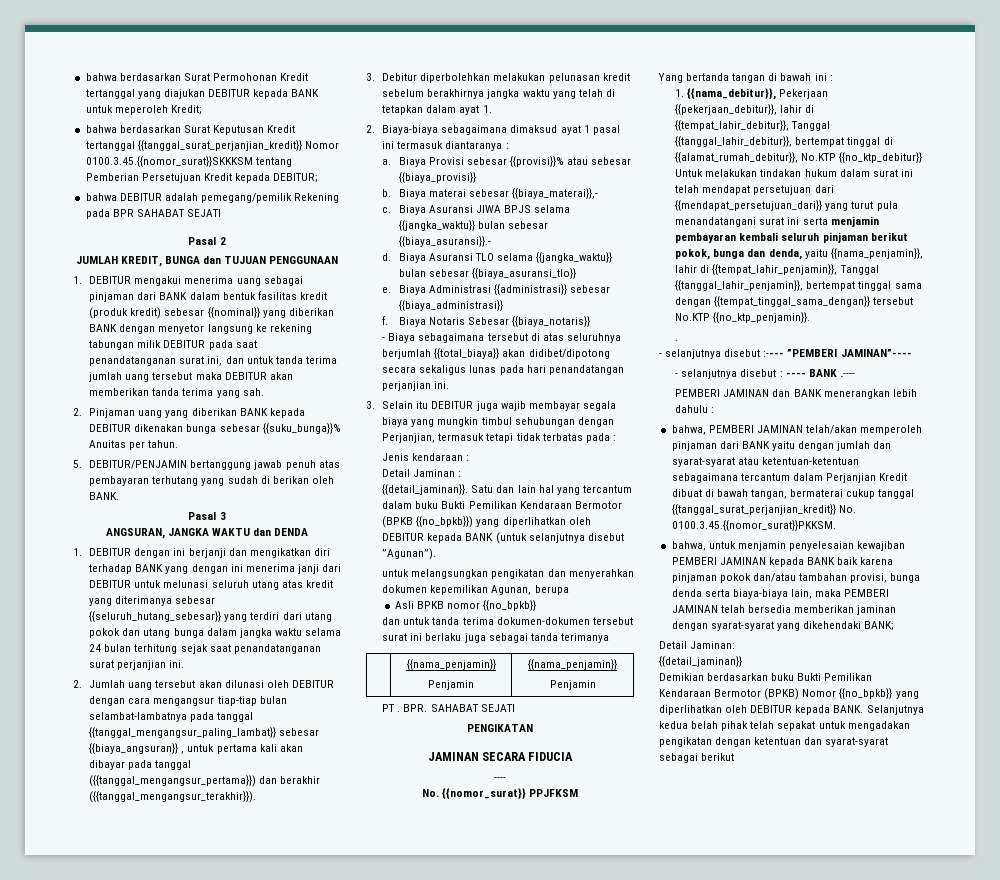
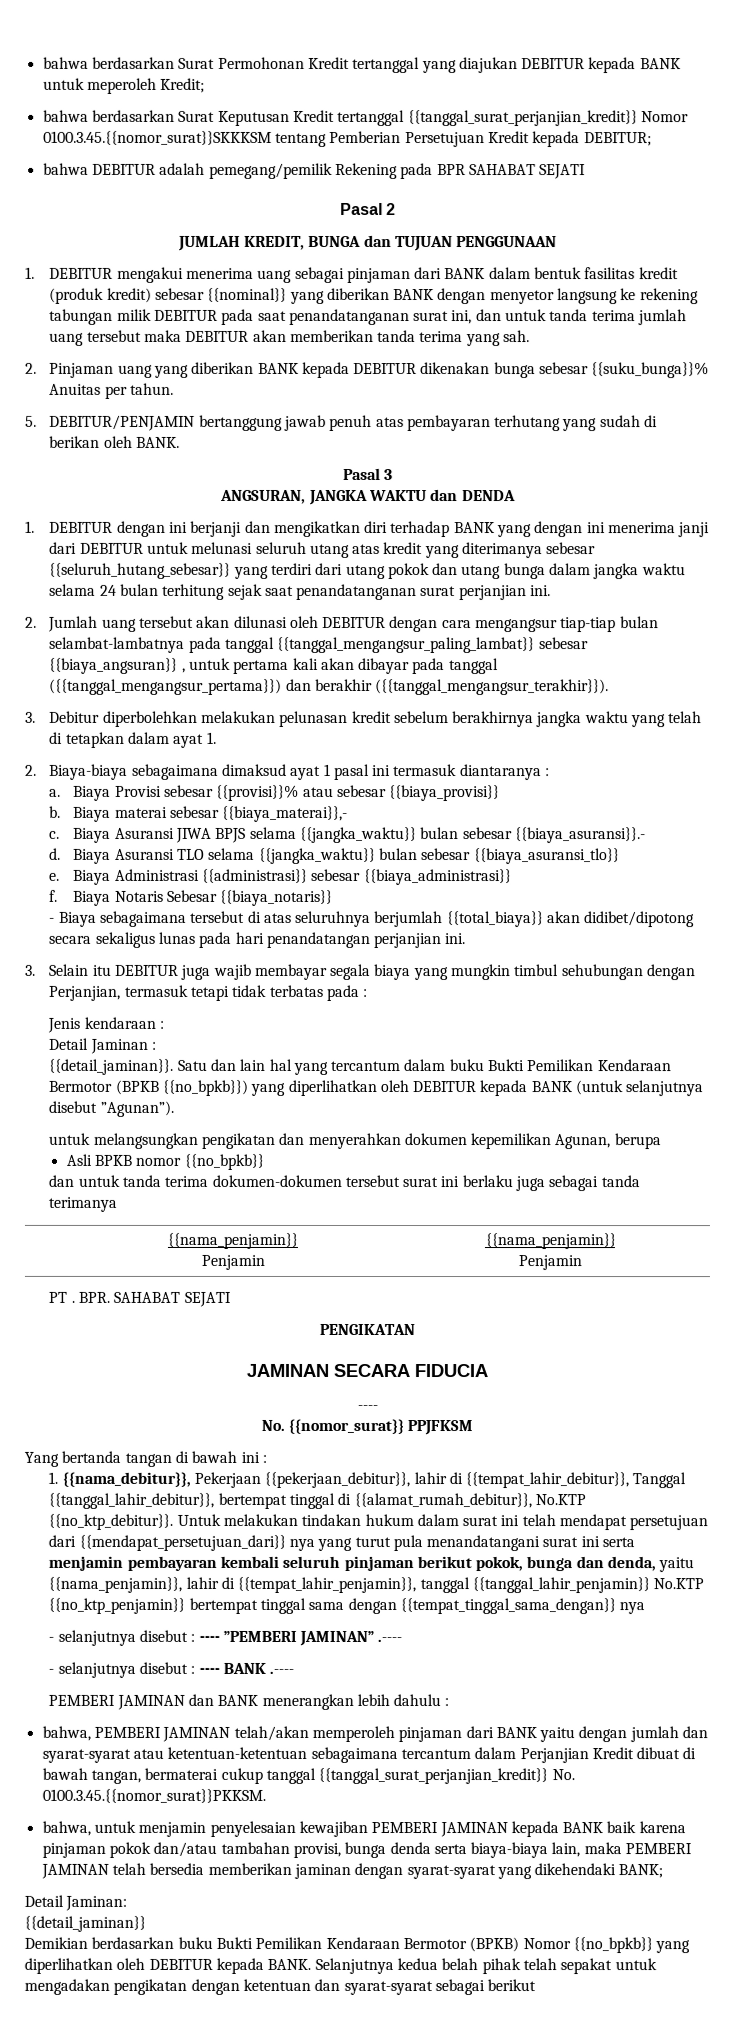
- 1. {{nama_debitur}}, Pekerjaan {{pekerjaan_debitur}}, lahir di {{tempat_lahir_debitur}}, Tanggal {{tanggal_lahir_debitur}}, bertempat tinggal di {{alamat_rumah_debitur}}, No.KTP {{no_ktp_debitur}} Untuk melakukan tindakan hukum dalam surat ini telah mendapat persetujuan dari {{mendapat_persetujuan_dari}} yang turut pula menandatangani surat ini serta menjamin pembayaran kembali seluruh pinjaman berikut pokok, bunga dan denda, yaitu {{nama_penjamin}}, lahir di {{tempat_lahir_penjamin}}, Tanggal {{tanggal_lahir_penjamin}}, bertempat tinggal sama dengan {{tempat_tinggal_sama_dengan}} tersebut No.KTP {{no_ktp_penjamin}}.
- .
- - selanjutnya disebut :---- ”PEMBERI JAMINAN”----
+ 1. {{nama_debitur}}, Pekerjaan {{pekerjaan_debitur}}, lahir di {{tempat_lahir_debitur}}, Tanggal {{tanggal_lahir_debitur}}, bertempat tinggal di {{alamat_rumah_debitur}}, No.KTP {{no_ktp_debitur}}. Untuk melakukan tindakan hukum dalam surat ini telah mendapat persetujuan dari {{mendapat_persetujuan_dari}} nya yang turut pula menandatangani surat ini serta menjamin pembayaran kembali seluruh pinjaman berikut pokok, bunga dan denda, yaitu {{nama_penjamin}}, lahir di {{tempat_lahir_penjamin}}, tanggal {{tanggal_lahir_penjamin}} No.KTP {{no_ktp_penjamin}} bertempat tinggal sama dengan {{tempat_tinggal_sama_dengan}} nya
+ - selanjutnya disebut : ---- ”PEMBERI JAMINAN” .----

